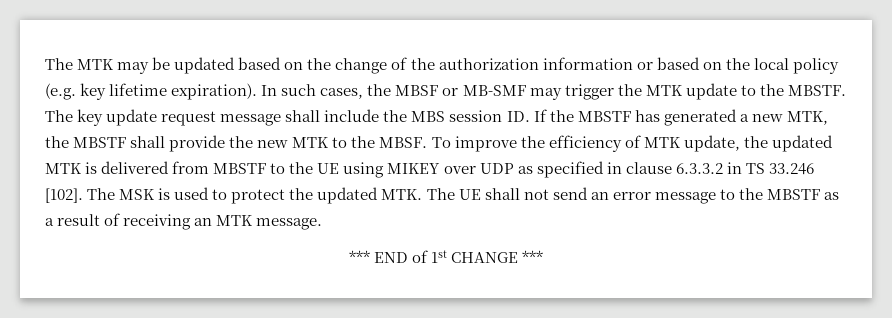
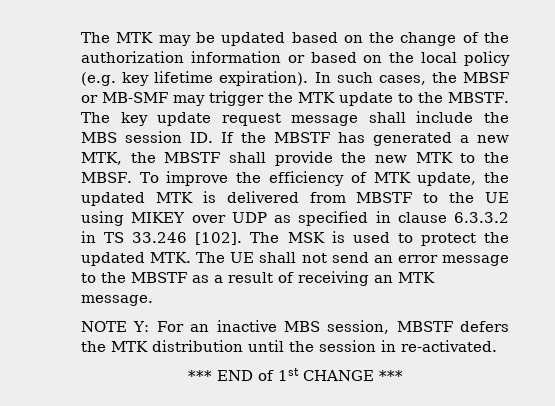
+ NOTE Y: For an inactive MBS session, MBSTF defers the MTK distribution until the session in re-activated.

